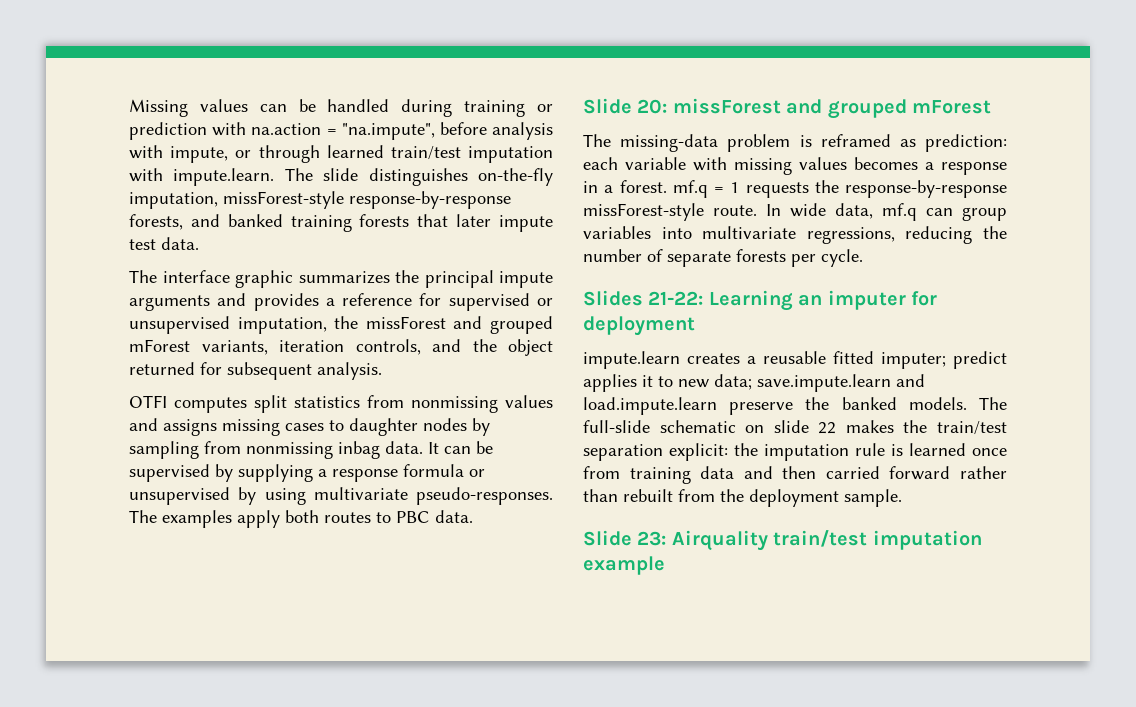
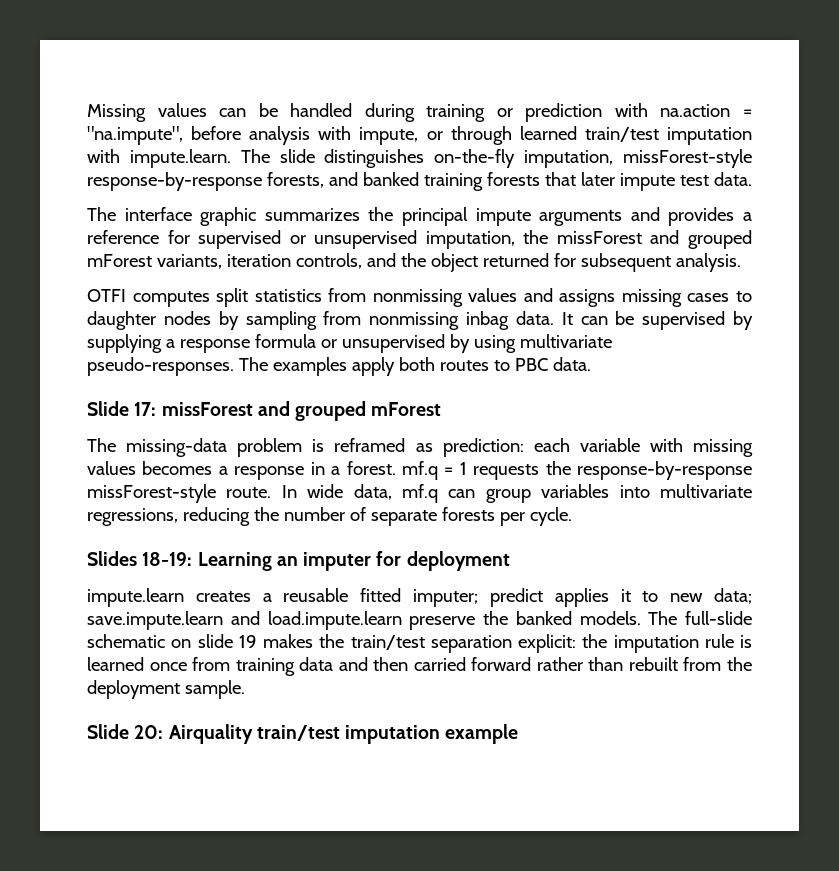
- Slide 20: missForest and grouped mForest
+ Slide 17: missForest and grouped mForest
- Slides 21-22: Learning an imputer for deployment
+ Slides 18-19: Learning an imputer for deployment
- The full-slide schematic on slide 22 makes the train/test separation explicit: the imputation rule is learned once from training data and then carried forward rather than rebuilt from the deployment sample.
+ The full-slide schematic on slide 19 makes the train/test separation explicit: the imputation rule is learned once from training data and then carried forward rather than rebuilt from the deployment sample.
- Slide 23: Airquality train/test imputation example
+ Slide 20: Airquality train/test imputation example

